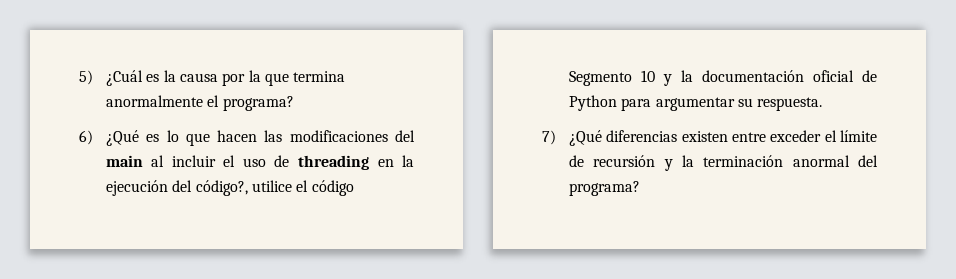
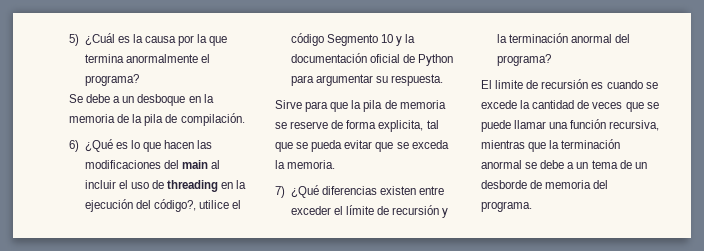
+ Se debe a un desboque en la memoria de la pila de compilación.
+ Sirve para que la pila de memoria se reserve de forma explicita, tal que se pueda evitar que se exceda la memoria.
+ El limite de recursión es cuando se excede la cantidad de veces que se puede llamar una función recursiva, mientras que la terminación anormal se debe a un tema de un desborde de memoria del programa.

